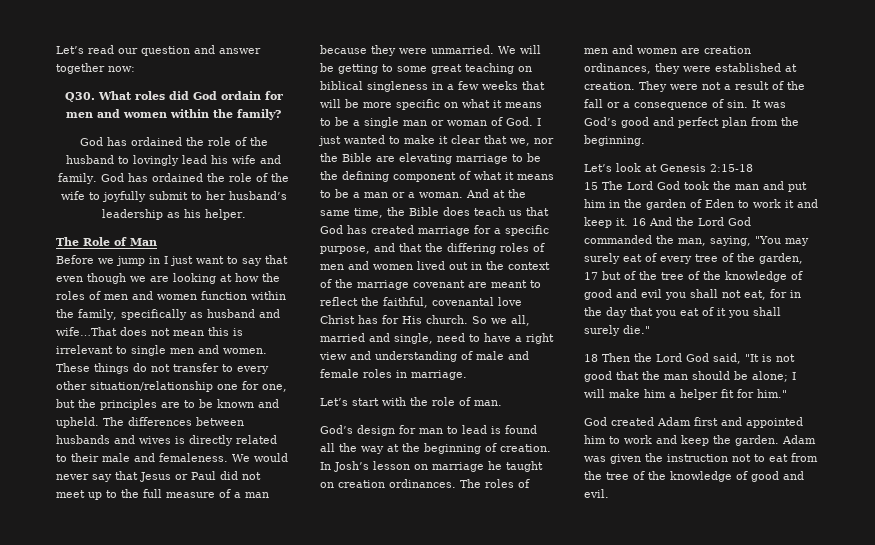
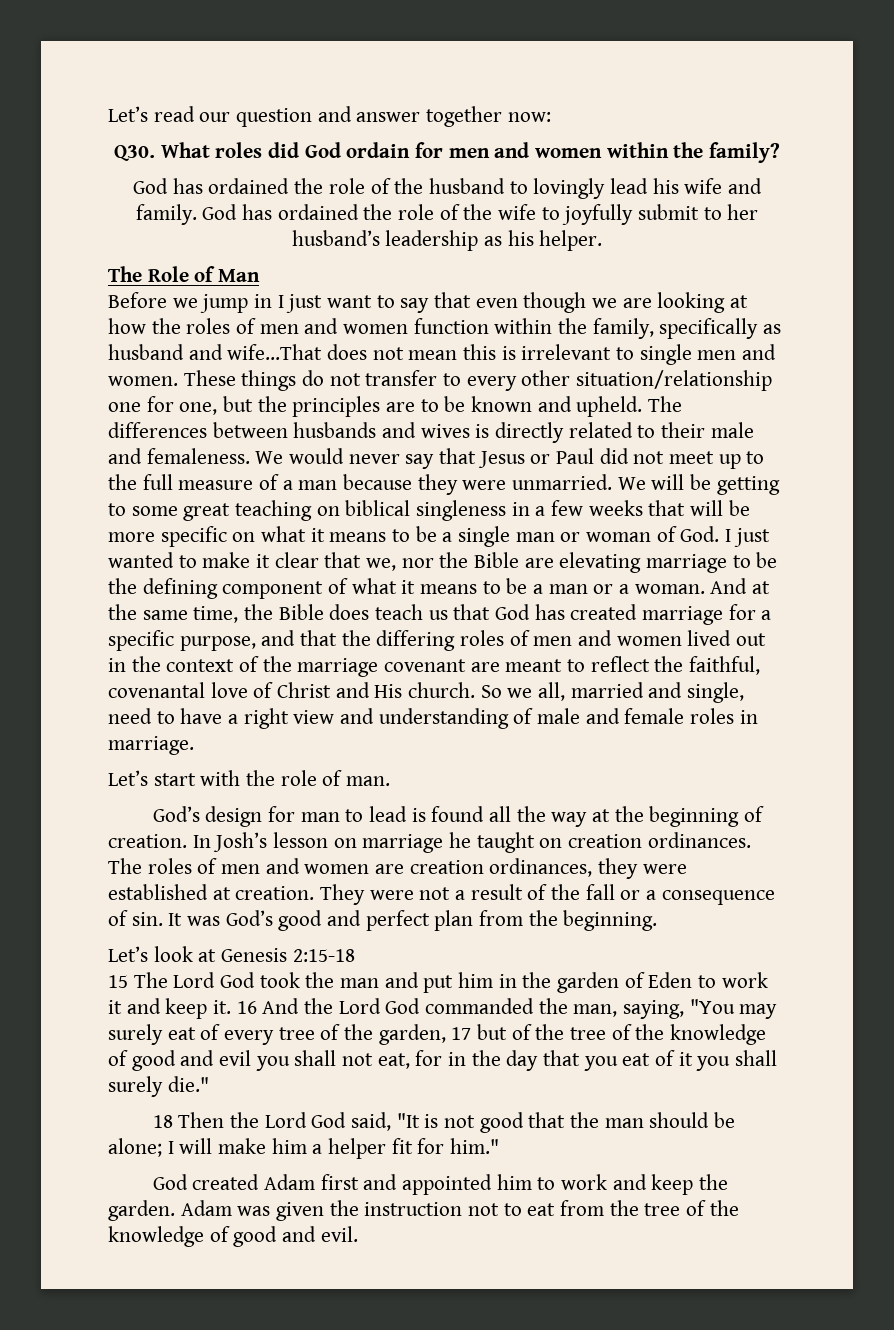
- And at the same time, the Bible does teach us that God has created marriage for a specific purpose, and that the differing roles of men and women lived out in the context of the marriage covenant are meant to reflect the faithful, covenantal love Christ has for His church.
+ And at the same time, the Bible does teach us that God has created marriage for a specific purpose, and that the differing roles of men and women lived out in the context of the marriage covenant are meant to reflect the faithful, covenantal love of Christ and His church.

